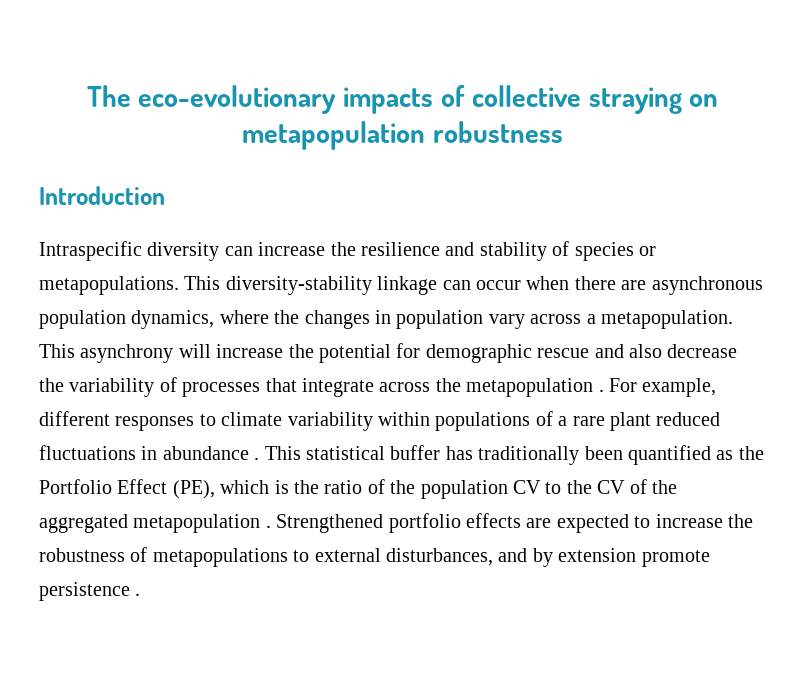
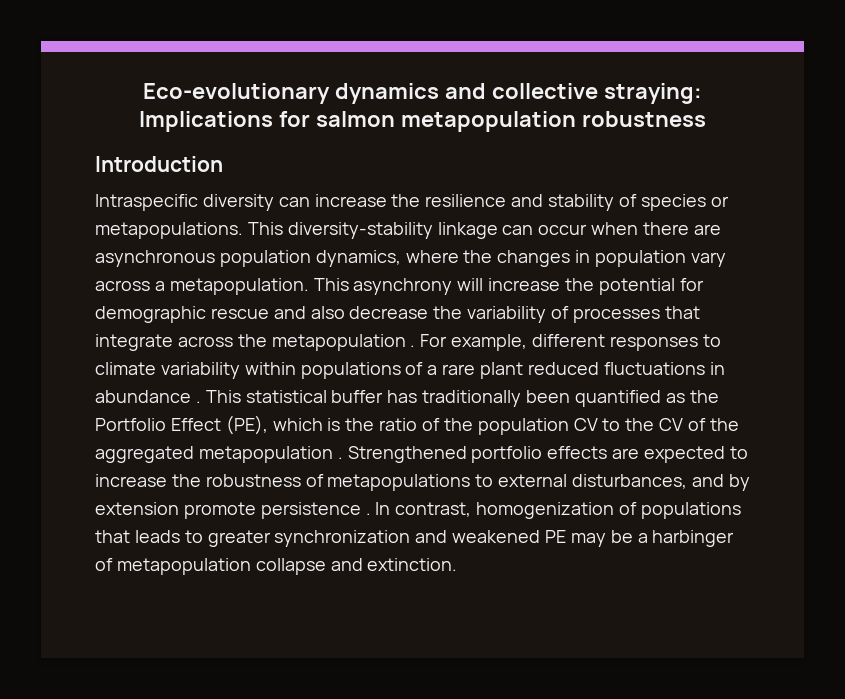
- The eco-evolutionary impacts of collective straying on metapopulation robustness
+ Eco-evolutionary dynamics and collective straying: Implications for salmon metapopulation robustness
+ In contrast, homogenization of populations that leads to greater synchronization and weakened PE may be a harbinger of metapopulation collapse and extinction.

